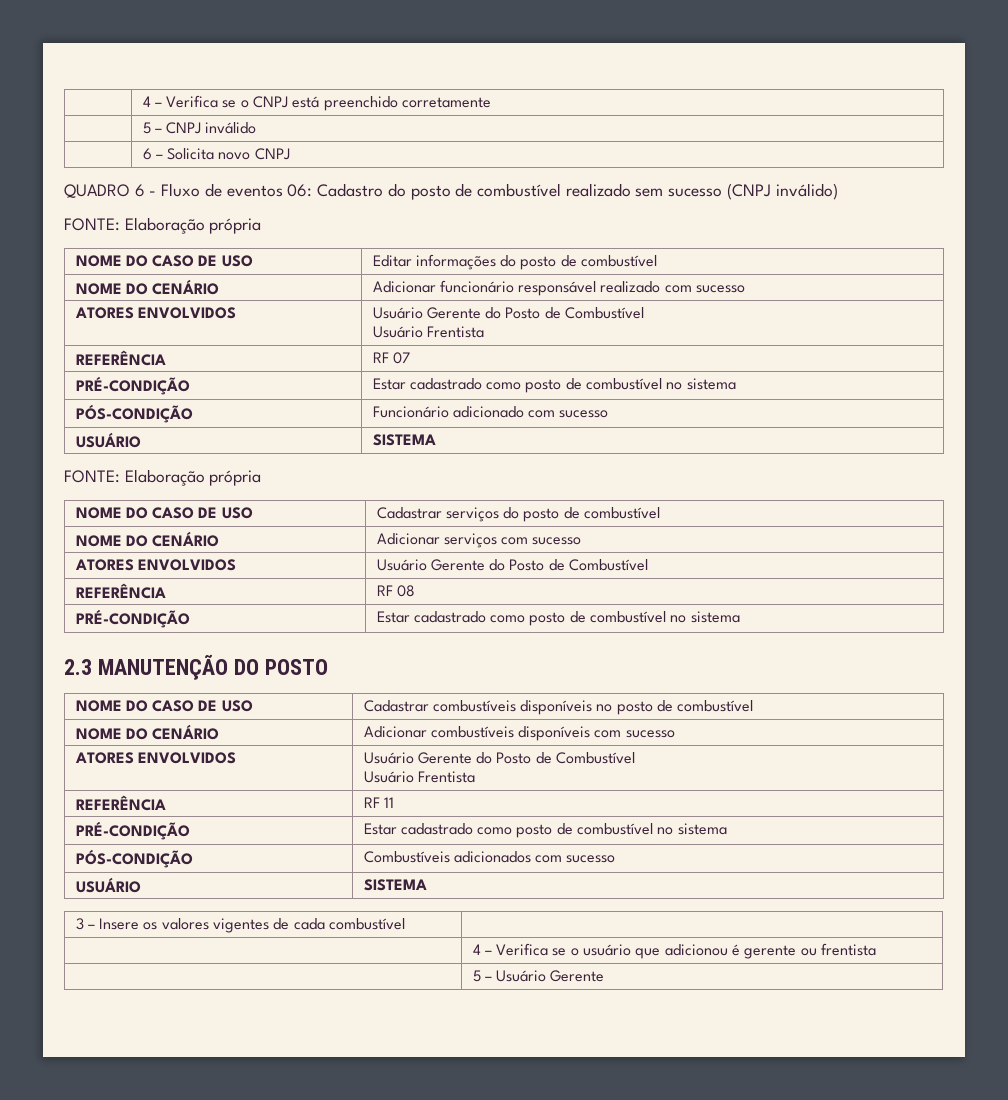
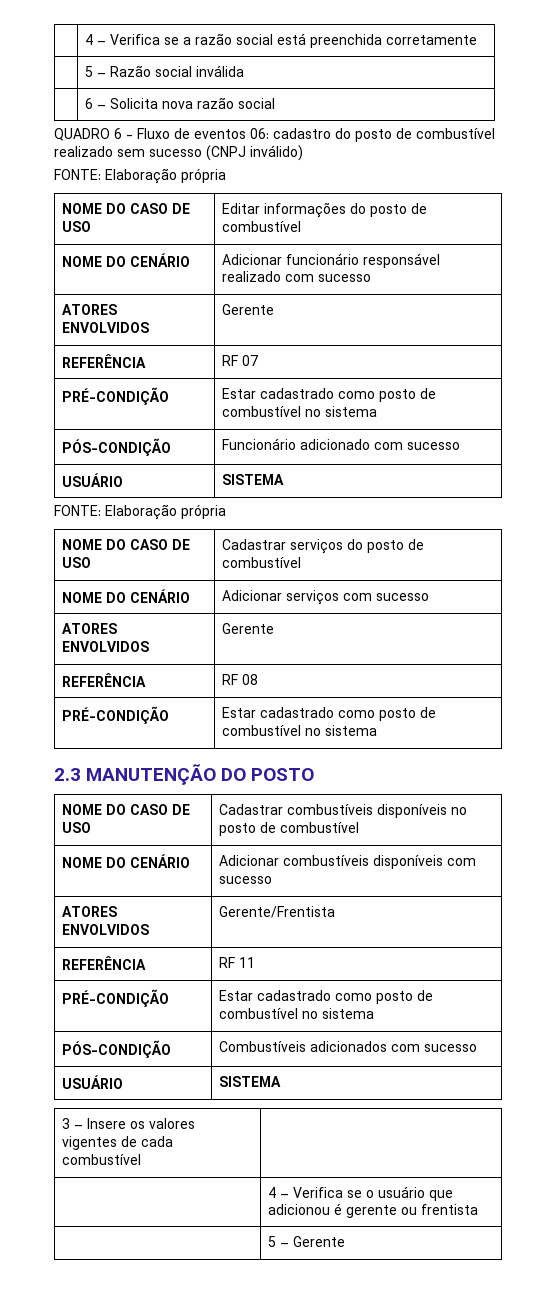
- | 4 – Verifica se o CNPJ está preenchido corretamente
+ | 4 – Verifica se a razão social está preenchida corretamente
- | 5 – CNPJ inválido
+ | 5 – Razão social inválida
- | 6 – Solicita novo CNPJ
+ | 6 – Solicita nova razão social
- QUADRO 6 - Fluxo de eventos 06: Cadastro do posto de combustível realizado sem sucesso (CNPJ inválido)
+ QUADRO 6 - Fluxo de eventos 06: cadastro do posto de combustível realizado sem sucesso (CNPJ inválido)
  NOME DO CENÁRIO | Adicionar funcionário responsável realizado com sucesso
- ATORES ENVOLVIDOS | Usuário Gerente do Posto de Combustível
- Usuário Frentista
+ ATORES ENVOLVIDOS | Gerente
  NOME DO CENÁRIO | Adicionar serviços com sucesso
- ATORES ENVOLVIDOS | Usuário Gerente do Posto de Combustível
+ ATORES ENVOLVIDOS | Gerente
  NOME DO CENÁRIO | Adicionar combustíveis disponíveis com sucesso
- ATORES ENVOLVIDOS | Usuário Gerente do Posto de Combustível
- Usuário Frentista
+ ATORES ENVOLVIDOS | Gerente/Frentista
- | 5 – Usuário Gerente
+ | 5 – Gerente

